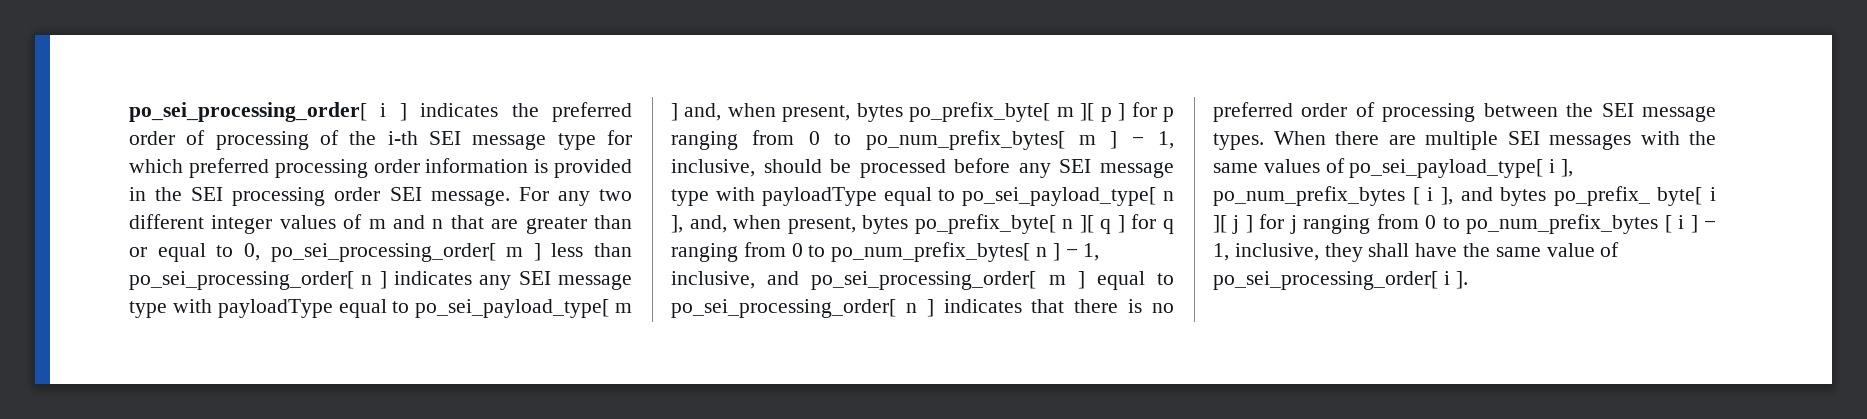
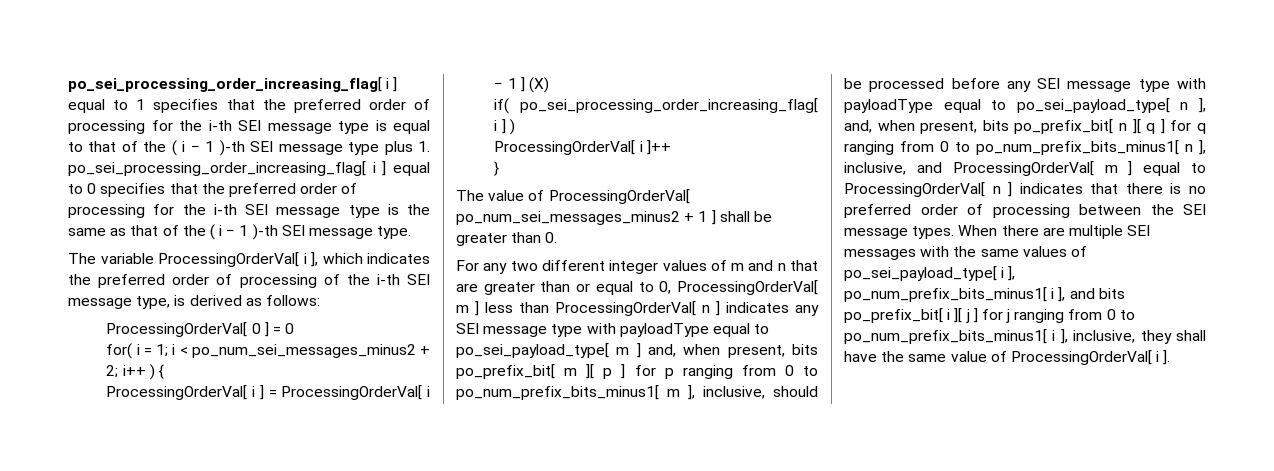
- po_sei_processing_order[ i ] indicates the preferred order of processing of the i-th SEI message type for which preferred processing order information is provided in the SEI processing order SEI message. For any two different integer values of m and n that are greater than or equal to 0, po_sei_processing_order[ m ] less than po_sei_processing_order[ n ] indicates any SEI message type with payloadType equal to po_sei_payload_type[ m ] and, when present, bytes po_prefix_byte[ m ][ p ] for p ranging from 0 to po_num_prefix_bytes[ m ] − 1, inclusive, should be processed before any SEI message type with payloadType equal to po_sei_payload_type[ n ], and, when present, bytes po_prefix_byte[ n ][ q ] for q ranging from 0 to po_num_prefix_bytes[ n ] − 1, inclusive, and po_sei_processing_order[ m ] equal to po_sei_processing_order[ n ] indicates that there is no preferred order of processing between the SEI message types.
+ po_sei_processing_order_increasing_flag[ i ] equal to 1 specifies that the preferred order of processing for the i-th SEI message type is equal to that of the ( i − 1 )-th SEI message type plus 1. po_sei_processing_order_increasing_flag[ i ] equal to 0 specifies that the preferred order of processing for the i-th SEI message type is the same as that of the ( i − 1 )-th SEI message type.
+ The variable ProcessingOrderVal[ i ], which indicates the preferred order of processing of the i-th SEI message type, is derived as follows:
+ ProcessingOrderVal[ 0 ] = 0
+ for( i = 1; i < po_num_sei_messages_minus2 + 2; i++ ) {
+ ProcessingOrderVal[ i ] = ProcessingOrderVal[ i − 1 ] (X)
+ if( po_sei_processing_order_increasing_flag[ i ] )
+ ProcessingOrderVal[ i ]++
+ }
+ The value of ProcessingOrderVal[ po_num_sei_messages_minus2 + 1 ] shall be greater than 0.
+ For any two different integer values of m and n that are greater than or equal to 0, ProcessingOrderVal[ m ] less than ProcessingOrderVal[ n ] indicates any SEI message type with payloadType equal to po_sei_payload_type[ m ] and, when present, bits po_prefix_bit[ m ][ p ] for p ranging from 0 to po_num_prefix_bits_minus1[ m ], inclusive, should be processed before any SEI message type with payloadType equal to po_sei_payload_type[ n ], and, when present, bits po_prefix_bit[ n ][ q ] for q ranging from 0 to po_num_prefix_bits_minus1[ n ], inclusive, and ProcessingOrderVal[ m ] equal to ProcessingOrderVal[ n ] indicates that there is no preferred order of processing between the SEI message types.
- When there are multiple SEI messages with the same values of po_sei_payload_type[ i ], po_num_prefix_bytes [ i ], and bytes po_prefix_ byte[ i ][ j ] for j ranging from 0 to po_num_prefix_bytes [ i ] − 1, inclusive, they shall have the same value of po_sei_processing_order[ i ].
+ When there are multiple SEI messages with the same values of po_sei_payload_type[ i ], po_num_prefix_bits_minus1[ i ], and bits po_prefix_bit[ i ][ j ] for j ranging from 0 to po_num_prefix_bits_minus1[ i ], inclusive, they shall have the same value of ProcessingOrderVal[ i ].

